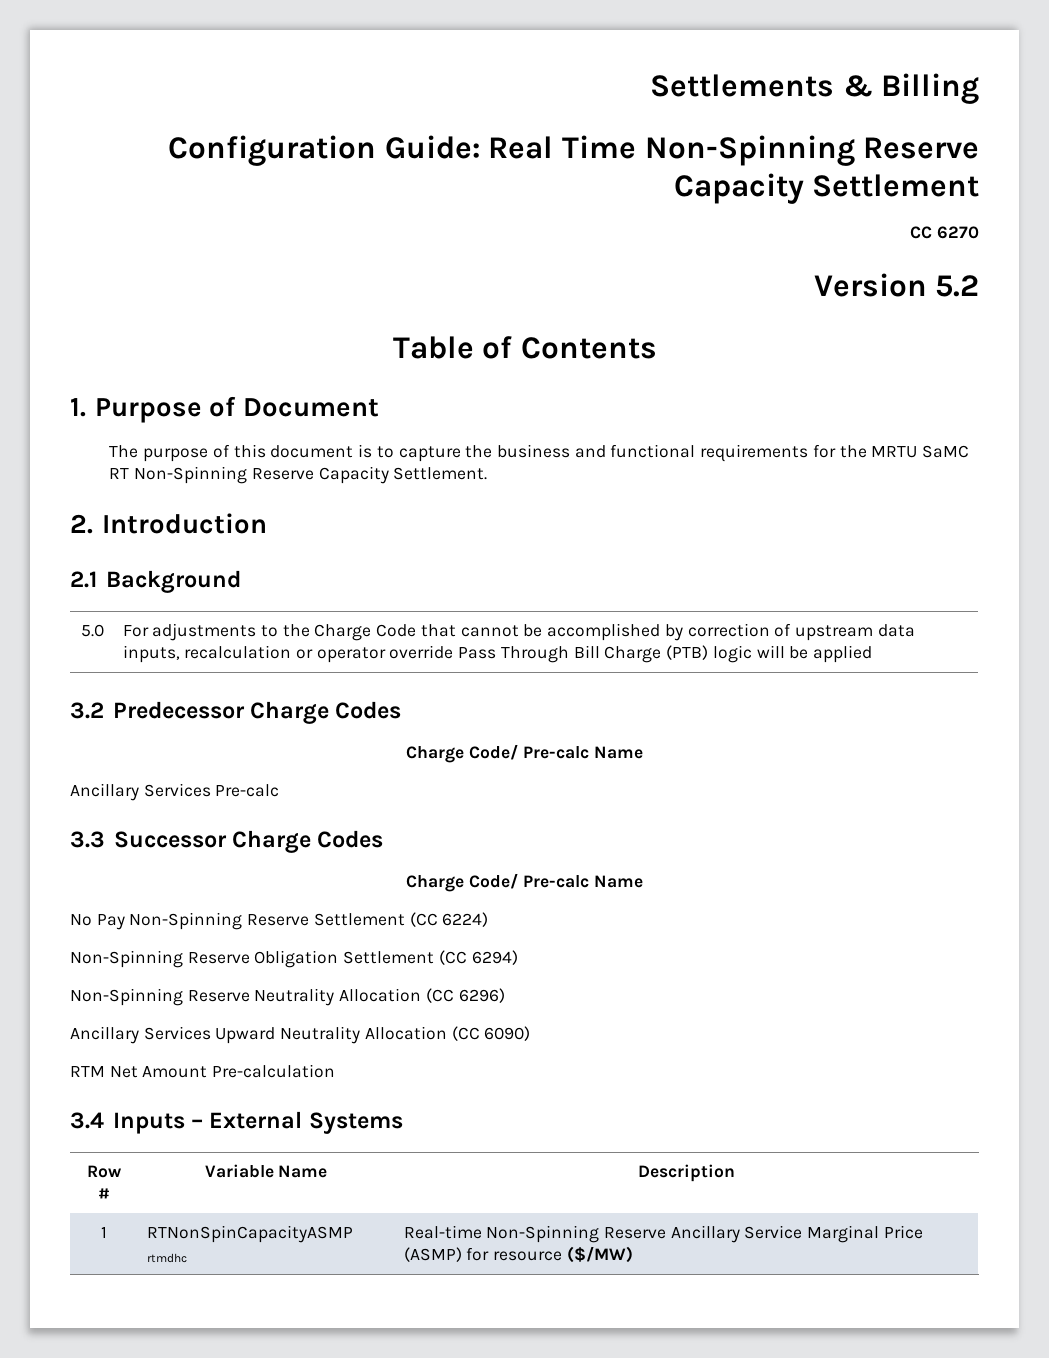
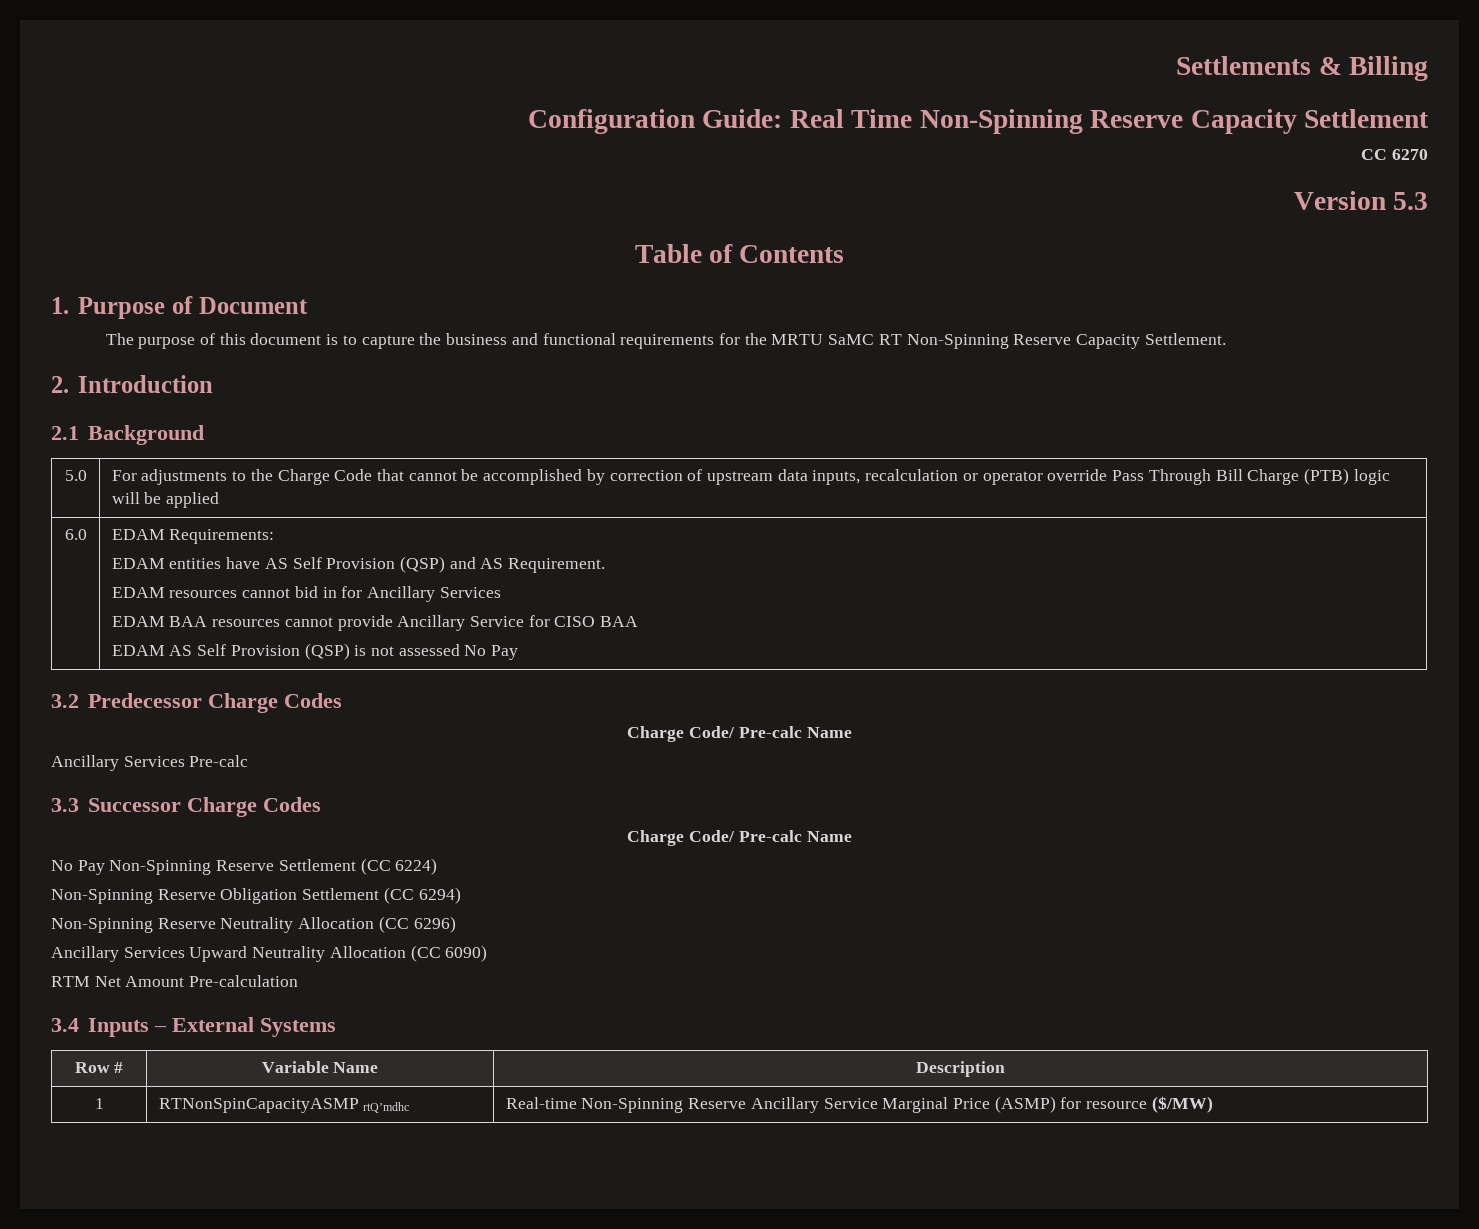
- Version 5.2
+ Version 5.3
+ 6.0 | EDAM Requirements:
+ EDAM entities have AS Self Provision (QSP) and AS Requirement.
+ EDAM resources cannot bid in for Ancillary Services
+ EDAM BAA resources cannot provide Ancillary Service for CISO BAA
+ EDAM AS Self Provision (QSP) is not assessed No Pay
- 1 | RTNonSpinCapacityASMP rtmdhc | Real-time Non-Spinning Reserve Ancillary Service Marginal Price (ASMP) for resource ($/MW)
+ 1 | RTNonSpinCapacityASMP rtQ’mdhc | Real-time Non-Spinning Reserve Ancillary Service Marginal Price (ASMP) for resource ($/MW)

